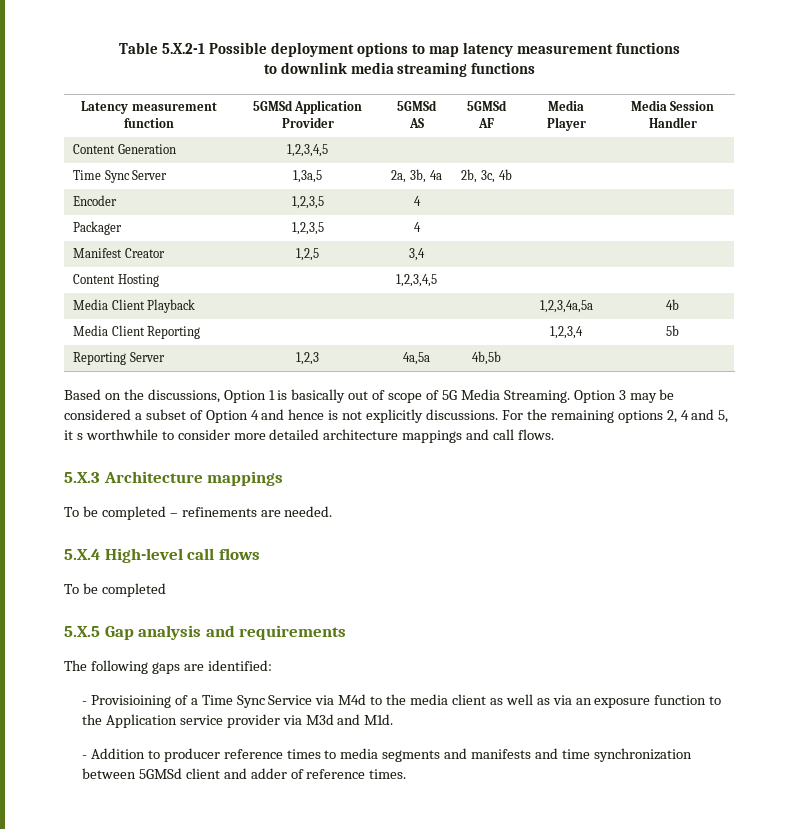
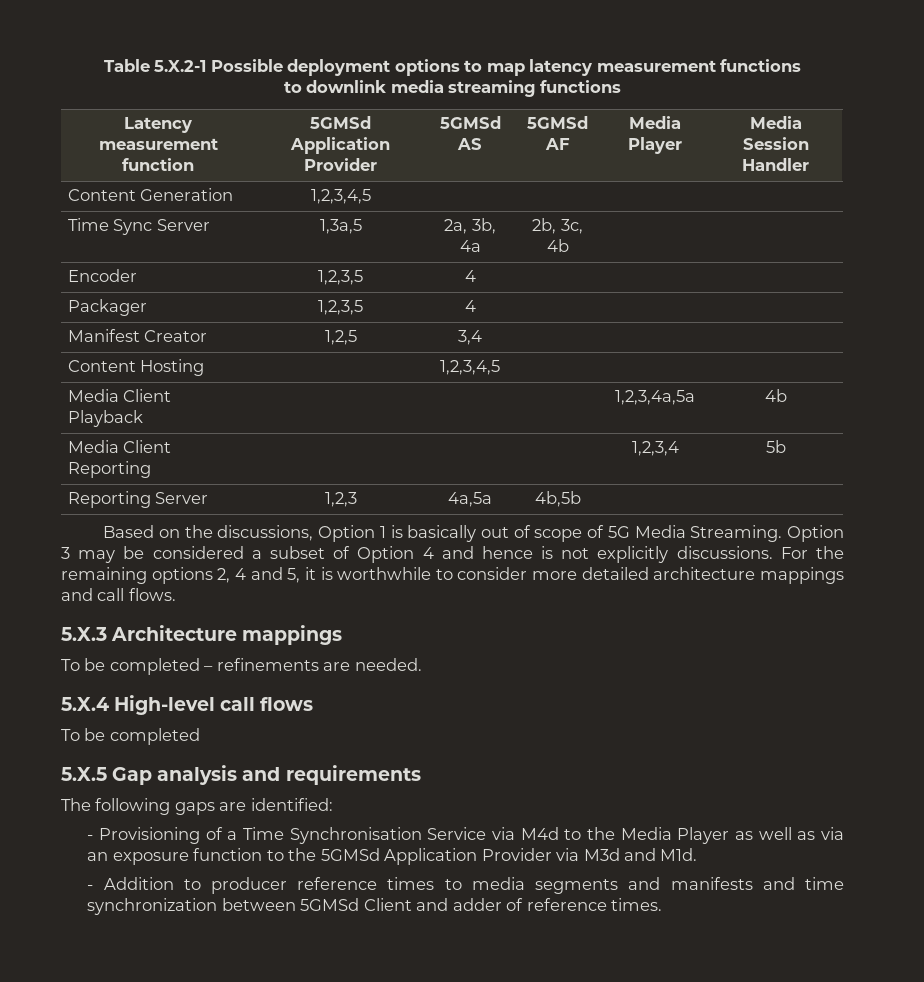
- For the remaining options 2, 4 and 5, it s worthwhile to consider more detailed architecture mappings and call flows.
+ For the remaining options 2, 4 and 5, it is worthwhile to consider more detailed architecture mappings and call flows.
- - Provisioining of a Time Sync Service via M4d to the media client as well as via an exposure function to the Application service provider via M3d and M1d.
+ - Provisioning of a Time Synchronisation Service via M4d to the Media Player as well as via an exposure function to the 5GMSd Application Provider via M3d and M1d.
- - Addition to producer reference times to media segments and manifests and time synchronization between 5GMSd client and adder of reference times.
+ - Addition to producer reference times to media segments and manifests and time synchronization between 5GMSd Client and adder of reference times.

